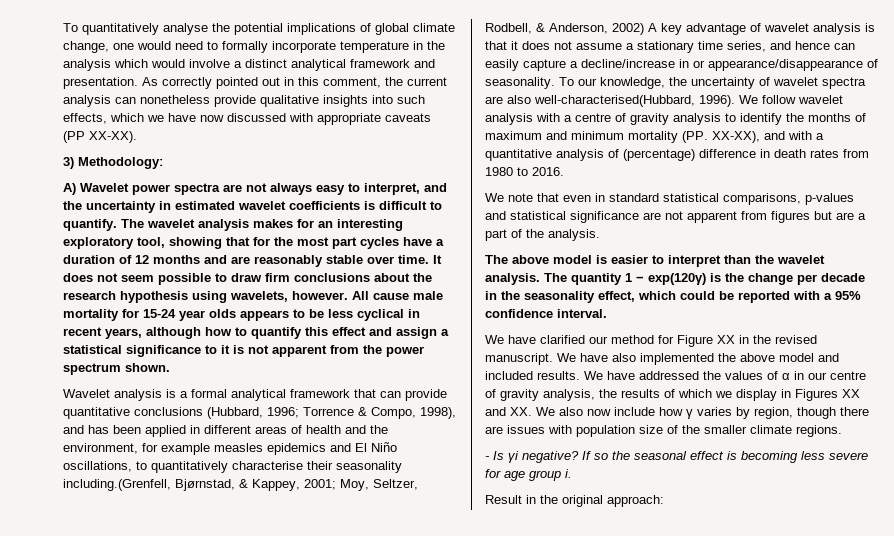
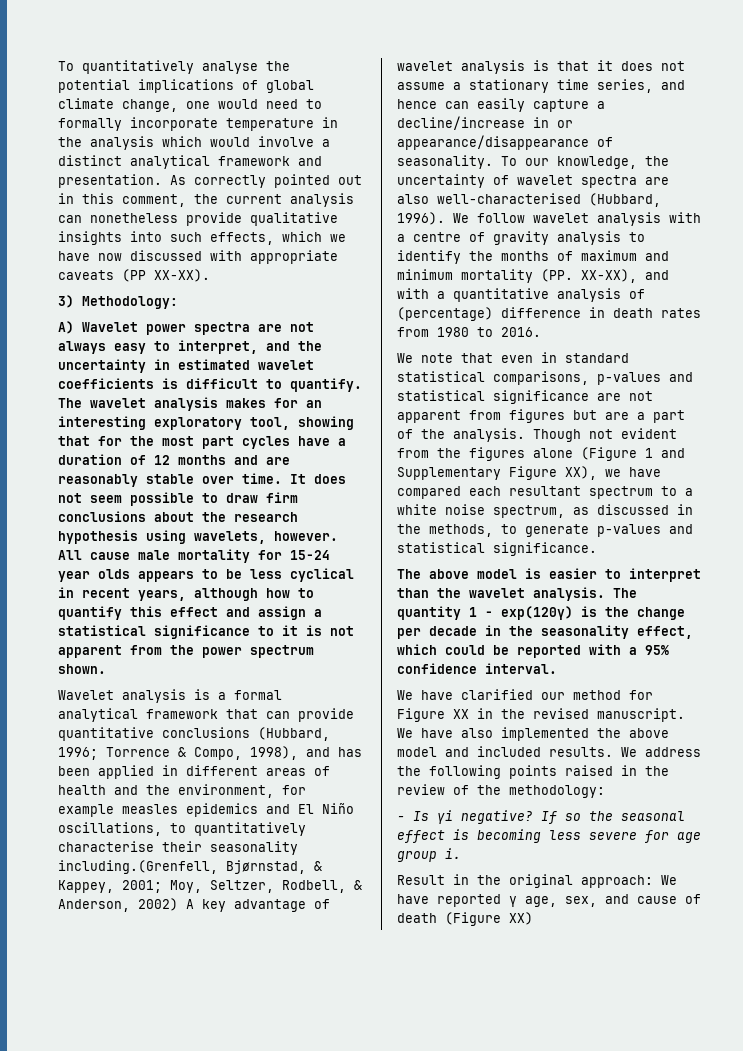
- To our knowledge, the uncertainty of wavelet spectra are also well-characterised(Hubbard, 1996).
+ To our knowledge, the uncertainty of wavelet spectra are also well-characterised (Hubbard, 1996).
+ Though not evident from the figures alone (Figure 1 and Supplementary Figure XX), we have compared each resultant spectrum to a white noise spectrum, as discussed in the methods, to generate p-values and statistical significance.
- We have addressed the values of α in our centre of gravity analysis, the results of which we display in Figures XX and XX. We also now include how γ varies by region, though there are issues with population size of the smaller climate regions.
+ We address the following points raised in the review of the methodology:
- Result in the original approach:
+ Result in the original approach: We have reported γ age, sex, and cause of death (Figure XX)

